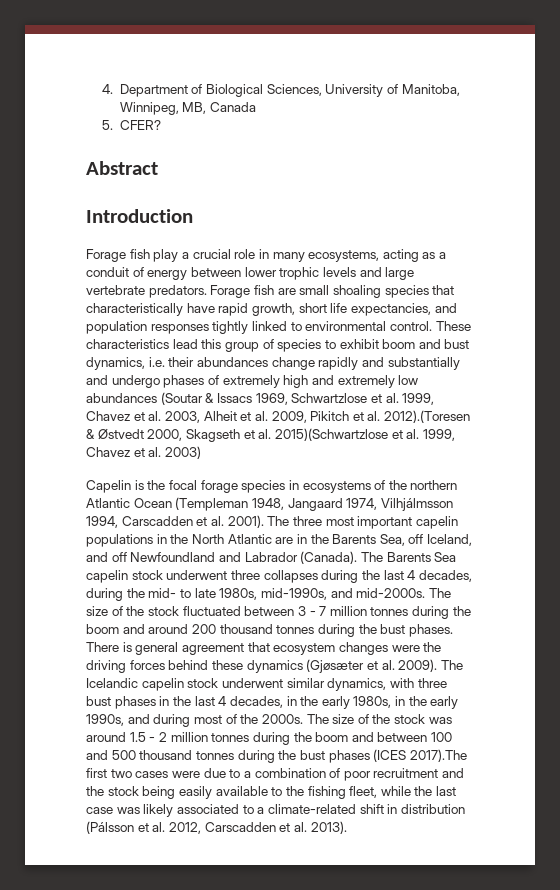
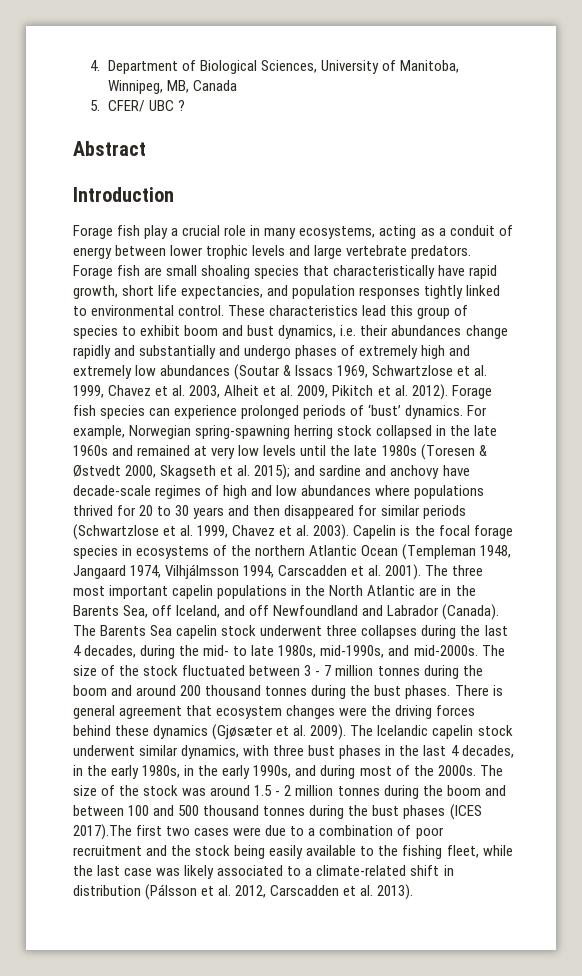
- 5. CFER?
+ 5. CFER/ UBC ?
- These characteristics lead this group of species to exhibit boom and bust dynamics, i.e. their abundances change rapidly and substantially and undergo phases of extremely high and extremely low abundances (Soutar & Issacs 1969, Schwartzlose et al. 1999, Chavez et al. 2003, Alheit et al. 2009, Pikitch et al. 2012).(Toresen & Østvedt 2000, Skagseth et al. 2015)(Schwartzlose et al. 1999, Chavez et al. 2003)
- Capelin is the focal forage species in ecosystems of the northern Atlantic Ocean (Templeman 1948, Jangaard 1974, Vilhjálmsson 1994, Carscadden et al. 2001).
+ These characteristics lead this group of species to exhibit boom and bust dynamics, i.e. their abundances change rapidly and substantially and undergo phases of extremely high and extremely low abundances (Soutar & Issacs 1969, Schwartzlose et al. 1999, Chavez et al. 2003, Alheit et al. 2009, Pikitch et al. 2012). Forage fish species can experience prolonged periods of ‘bust’ dynamics. For example, Norwegian spring-spawning herring stock collapsed in the late 1960s and remained at very low levels until the late 1980s (Toresen & Østvedt 2000, Skagseth et al. 2015); and sardine and anchovy have decade-scale regimes of high and low abundances where populations thrived for 20 to 30 years and then disappeared for similar periods (Schwartzlose et al. 1999, Chavez et al. 2003). Capelin is the focal forage species in ecosystems of the northern Atlantic Ocean (Templeman 1948, Jangaard 1974, Vilhjálmsson 1994, Carscadden et al. 2001).

